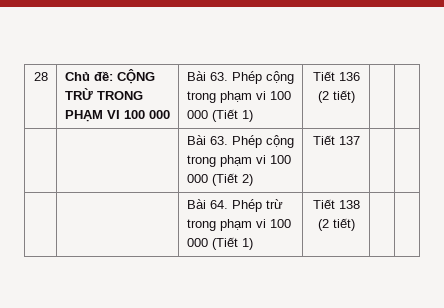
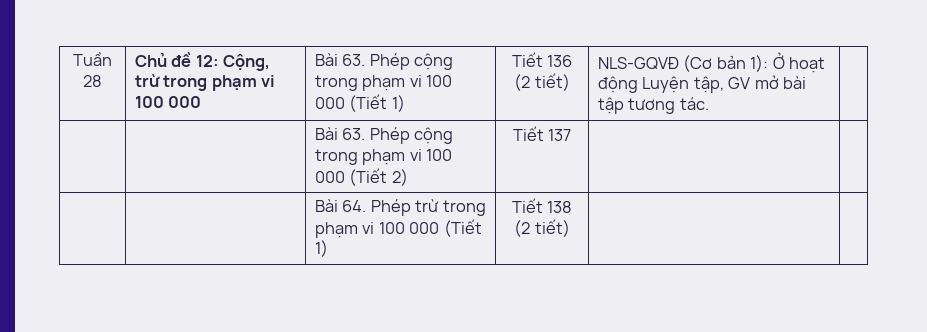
- 28
+ Tuần 28
- Chủ đề: CỘNG TRỪ TRONG PHẠM VI 100 000
+ Chủ đề 12: Cộng, trừ trong phạm vi 100 000
+ NLS-GQVĐ (Cơ bản 1): Ở hoạt động Luyện tập, GV mở bài tập tương tác.

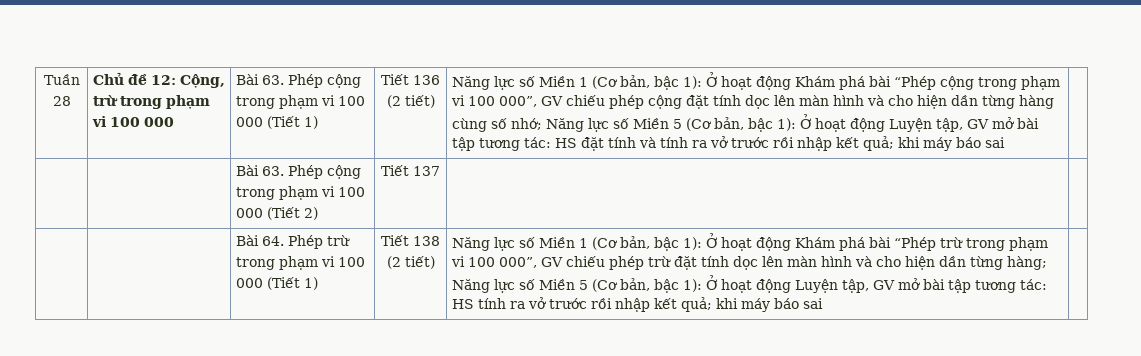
- NLS-GQVĐ (Cơ bản 1): Ở hoạt động Luyện tập, GV mở bài tập tương tác.
+ Năng lực số Miền 1 (Cơ bản, bậc 1): Ở hoạt động Khám phá bài “Phép cộng trong phạm vi 100 000”, GV chiếu phép cộng đặt tính dọc lên màn hình và cho hiện dần từng hàng cùng số nhớ; Năng lực số Miền 5 (Cơ bản, bậc 1): Ở hoạt động Luyện tập, GV mở bài tập tương tác: HS đặt tính và tính ra vở trước rồi nhập kết quả; khi máy báo sai
+ Năng lực số Miền 1 (Cơ bản, bậc 1): Ở hoạt động Khám phá bài “Phép trừ trong phạm vi 100 000”, GV chiếu phép trừ đặt tính dọc lên màn hình và cho hiện dần từng hàng; Năng lực số Miền 5 (Cơ bản, bậc 1): Ở hoạt động Luyện tập, GV mở bài tập tương tác: HS tính ra vở trước rồi nhập kết quả; khi máy báo sai

